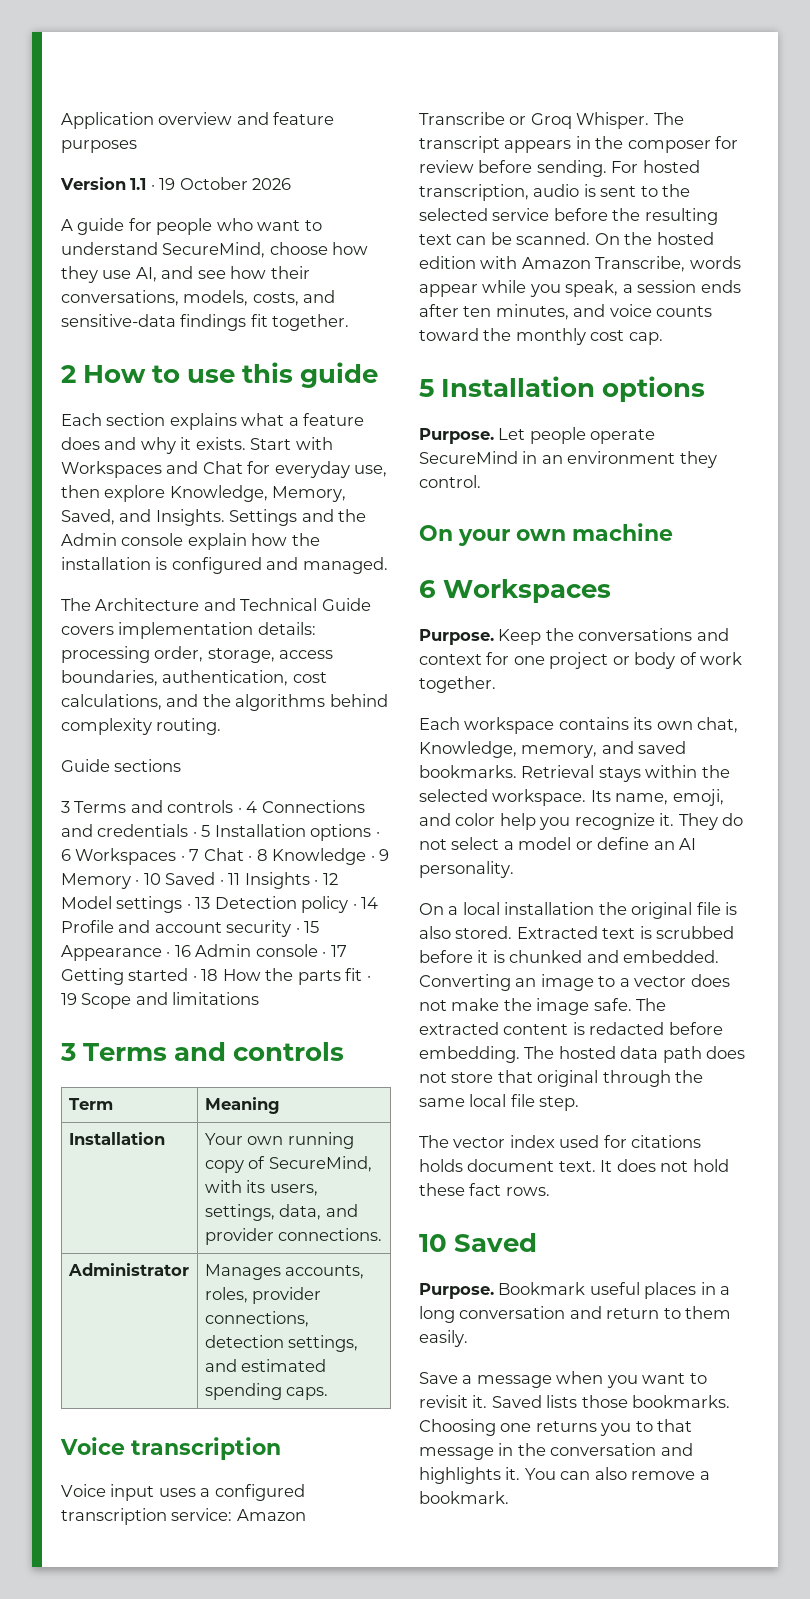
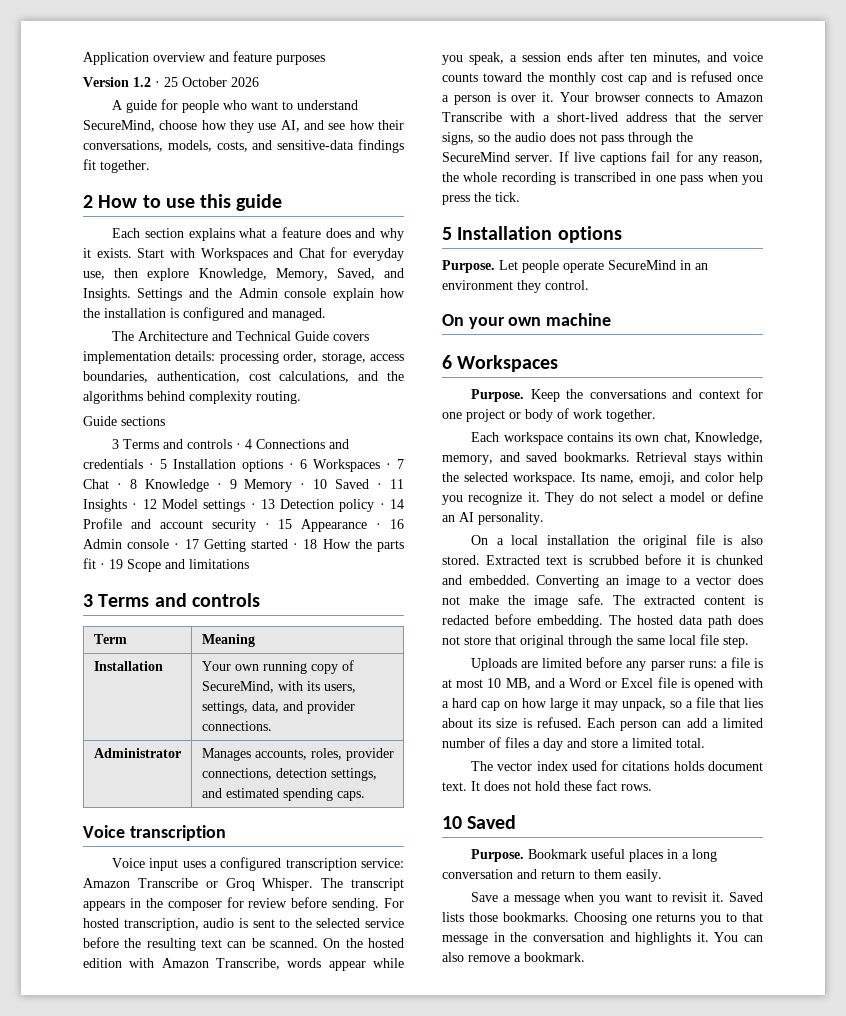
- Version 1.1 · 19 October 2026
+ Version 1.2 · 25 October 2026
- On the hosted edition with Amazon Transcribe, words appear while you speak, a session ends after ten minutes, and voice counts toward the monthly cost cap.
+ On the hosted edition with Amazon Transcribe, words appear while you speak, a session ends after ten minutes, and voice counts toward the monthly cost cap and is refused once a person is over it. Your browser connects to Amazon Transcribe with a short-lived address that the server signs, so the audio does not pass through the SecureMind server. If live captions fail for any reason, the whole recording is transcribed in one pass when you press the tick.
+ Uploads are limited before any parser runs: a file is at most 10 MB, and a Word or Excel file is opened with a hard cap on how large it may unpack, so a file that lies about its size is refused. Each person can add a limited number of files a day and store a limited total.

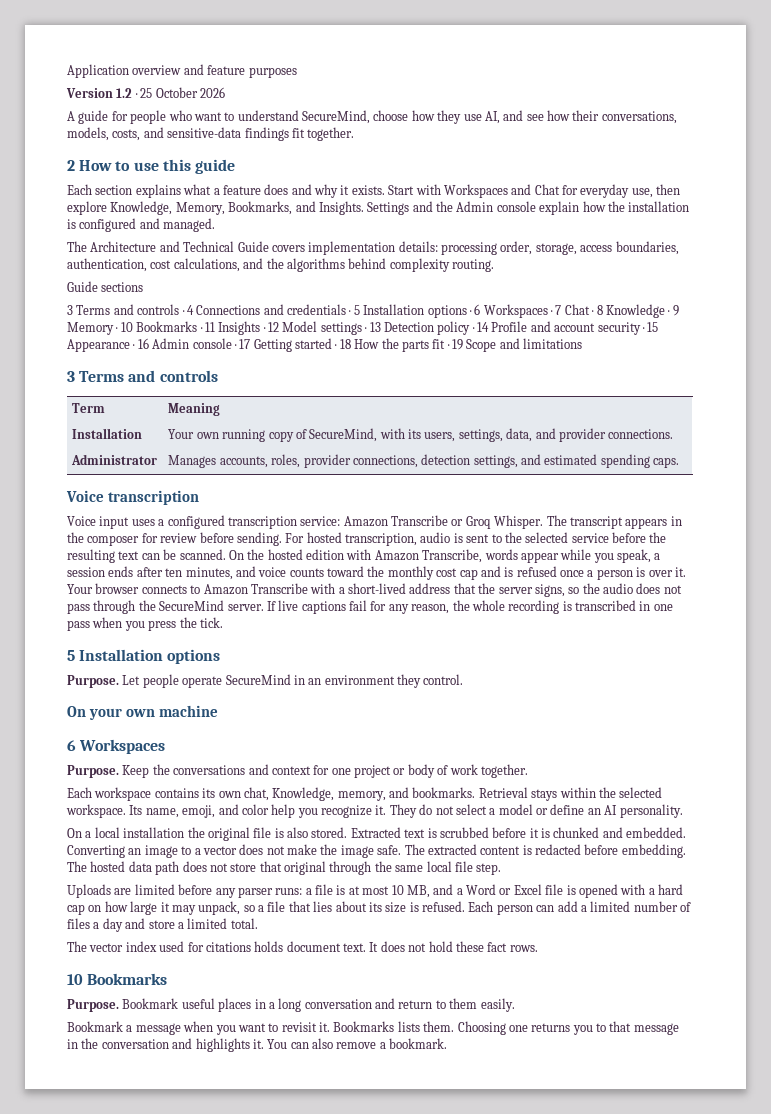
- Start with Workspaces and Chat for everyday use, then explore Knowledge, Memory, Saved, and Insights.
+ Start with Workspaces and Chat for everyday use, then explore Knowledge, Memory, Bookmarks, and Insights.
- 3 Terms and controls · 4 Connections and credentials · 5 Installation options · 6 Workspaces · 7 Chat · 8 Knowledge · 9 Memory · 10 Saved · 11 Insights · 12 Model settings · 13 Detection policy · 14 Profile and account security · 15 Appearance · 16 Admin console · 17 Getting started · 18 How the parts fit · 19 Scope and limitations
+ 3 Terms and controls · 4 Connections and credentials · 5 Installation options · 6 Workspaces · 7 Chat · 8 Knowledge · 9 Memory · 10 Bookmarks · 11 Insights · 12 Model settings · 13 Detection policy · 14 Profile and account security · 15 Appearance · 16 Admin console · 17 Getting started · 18 How the parts fit · 19 Scope and limitations
- Each workspace contains its own chat, Knowledge, memory, and saved bookmarks.
+ Each workspace contains its own chat, Knowledge, memory, and bookmarks.
  It does not hold these fact rows.
- 10 Saved
+ 10 Bookmarks
- Save a message when you want to revisit it.
+ Bookmark a message when you want to revisit it.
- Saved lists those bookmarks.
+ Bookmarks lists them.

